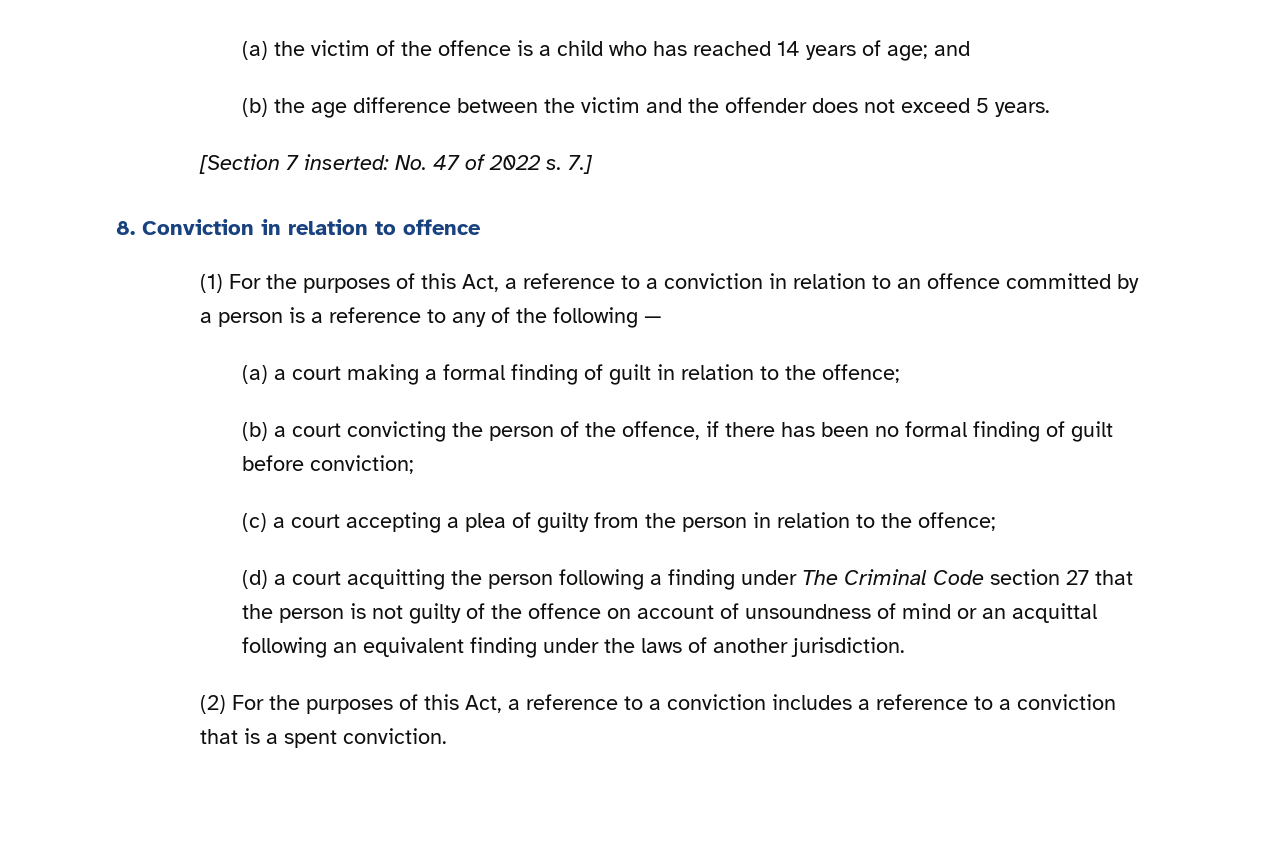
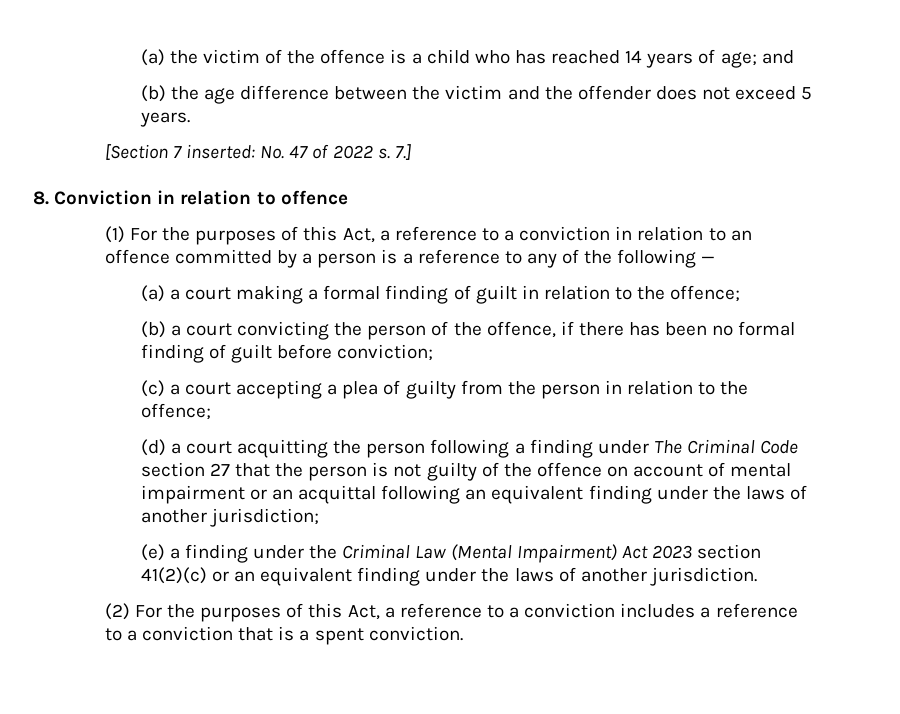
- (d) a court acquitting the person following a finding under The Criminal Code section 27 that the person is not guilty of the offence on account of unsoundness of mind or an acquittal following an equivalent finding under the laws of another jurisdiction.
+ (d) a court acquitting the person following a finding under The Criminal Code section 27 that the person is not guilty of the offence on account of mental impairment or an acquittal following an equivalent finding under the laws of another jurisdiction;
+ (e) a finding under the Criminal Law (Mental Impairment) Act 2023 section 41(2)(c) or an equivalent finding under the laws of another jurisdiction.

